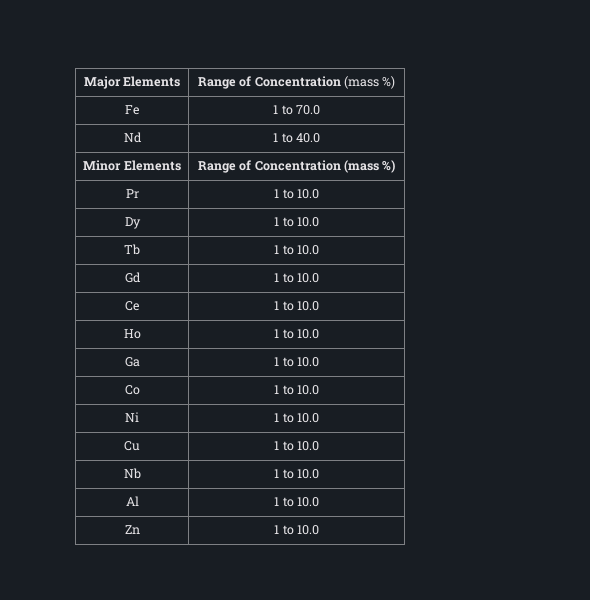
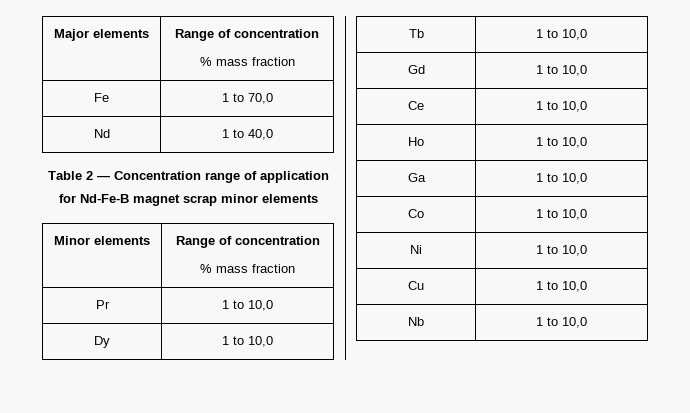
- Major Elements | Range of Concentration (mass %)
+ Major elements | Range of concentration
+ % mass fraction
- Fe | 1 to 70.0
+ Fe | 1 to 70,0
- Nd | 1 to 40.0
+ Nd | 1 to 40,0
+ Table 2 — Concentration range of application for Nd-Fe-B magnet scrap minor elements
- Minor Elements | Range of Concentration (mass %)
+ Minor elements | Range of concentration
+ % mass fraction
- Pr | 1 to 10.0
+ Pr | 1 to 10,0
- Dy | 1 to 10.0
+ Dy | 1 to 10,0
- Tb | 1 to 10.0
+ Tb | 1 to 10,0
- Gd | 1 to 10.0
+ Gd | 1 to 10,0
- Ce | 1 to 10.0
+ Ce | 1 to 10,0
- Ho | 1 to 10.0
+ Ho | 1 to 10,0
- Ga | 1 to 10.0
+ Ga | 1 to 10,0
- Co | 1 to 10.0
+ Co | 1 to 10,0
- Ni | 1 to 10.0
+ Ni | 1 to 10,0
- Cu | 1 to 10.0
+ Cu | 1 to 10,0
- Nb | 1 to 10.0
- Al | 1 to 10.0
- Zn | 1 to 10.0
+ Nb | 1 to 10,0

